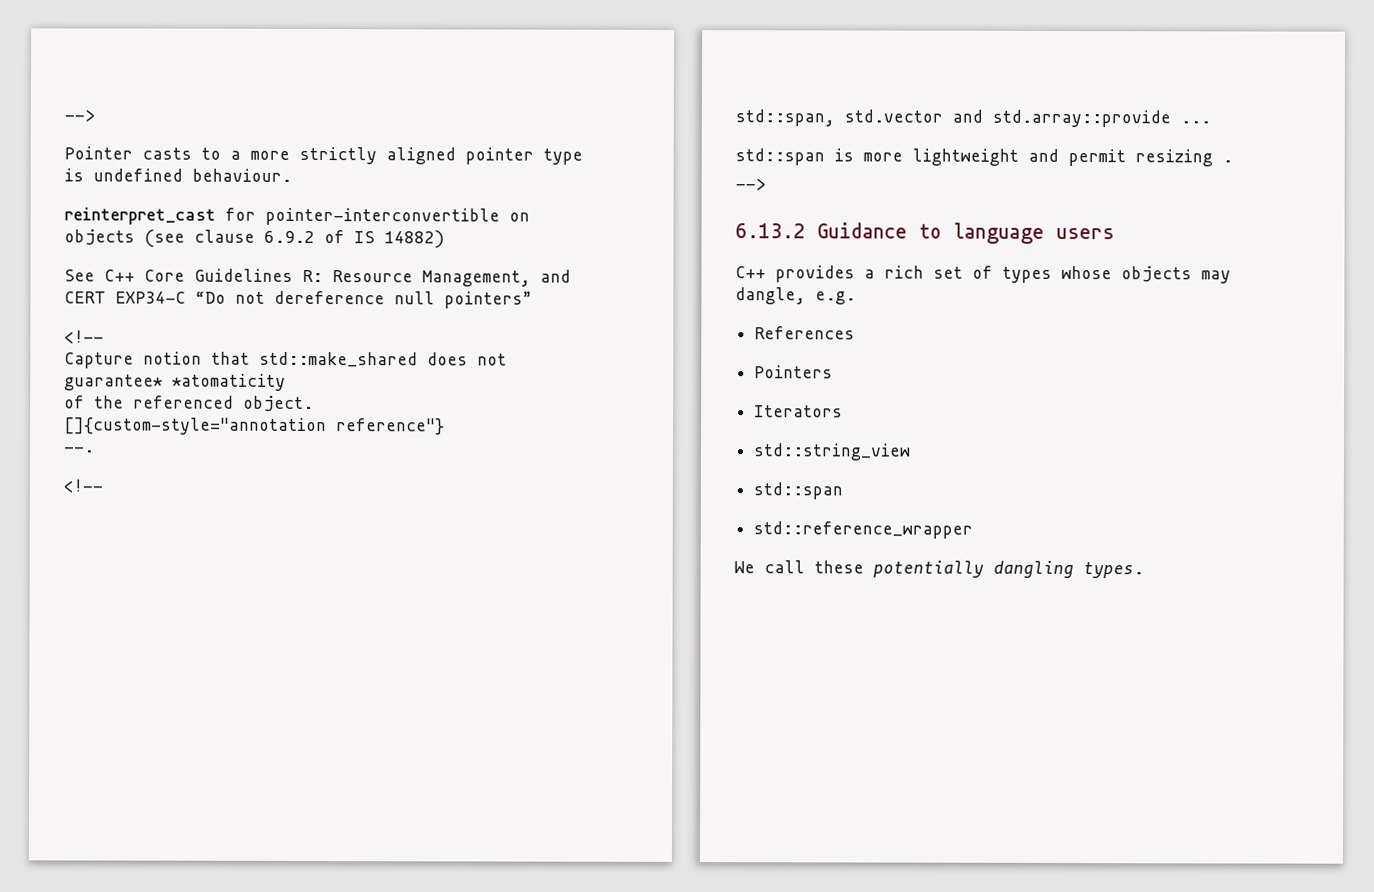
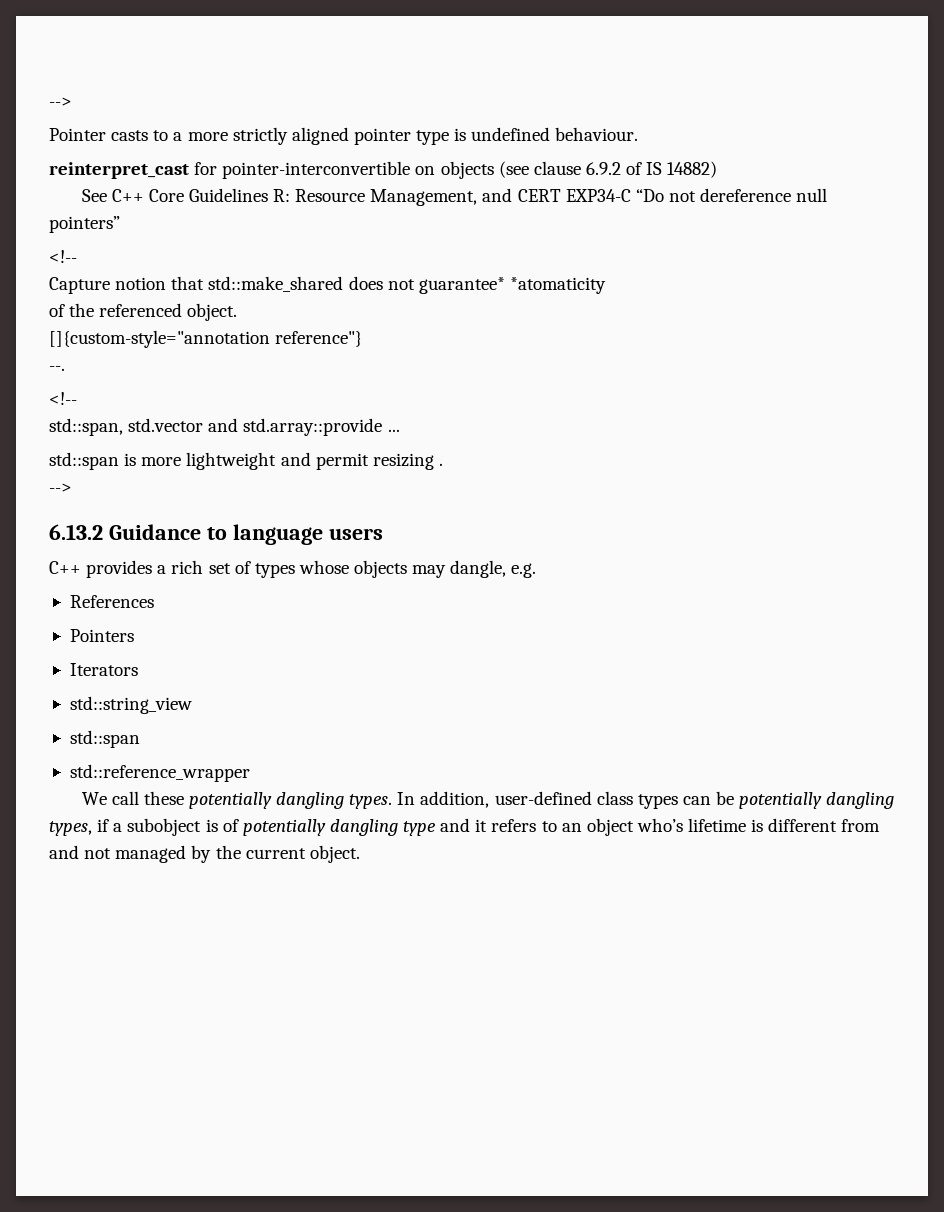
+ In addition, user-defined class types can be potentially dangling types, if a subobject is of potentially dangling type and it refers to an object who’s lifetime is different from and not managed by the current object.

